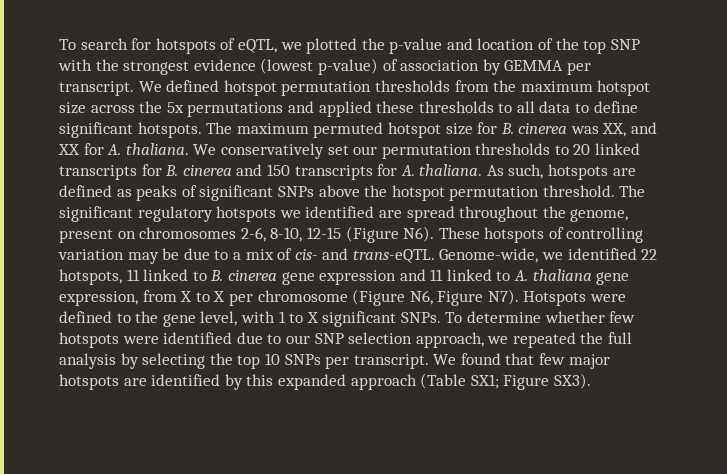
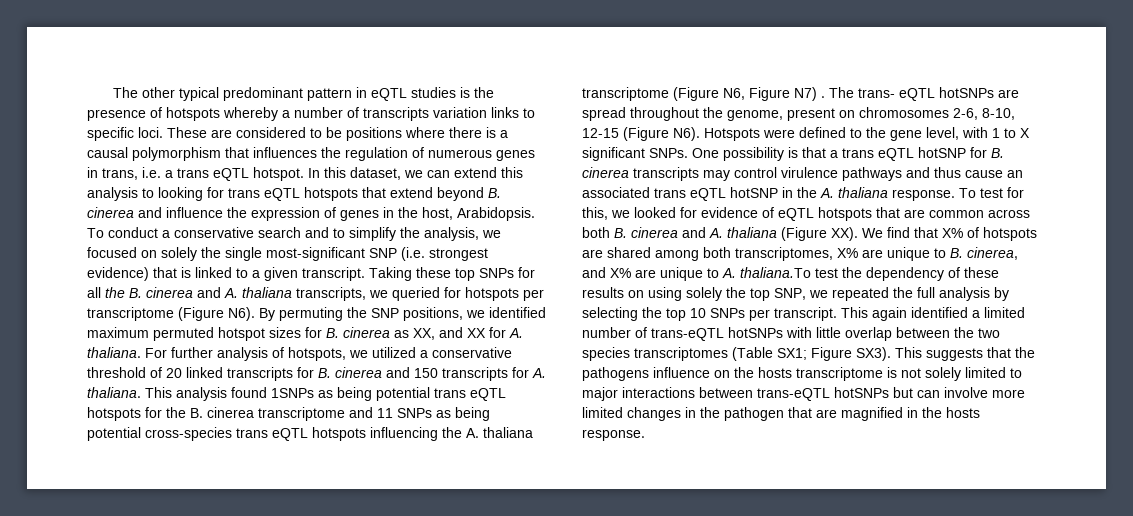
- To search for hotspots of eQTL, we plotted the p-value and location of the top SNP with the strongest evidence (lowest p-value) of association by GEMMA per transcript. We defined hotspot permutation thresholds from the maximum hotspot size across the 5x permutations and applied these thresholds to all data to define significant hotspots. The maximum permuted hotspot size for B. cinerea was XX, and XX for A. thaliana.
+ The other typical predominant pattern in eQTL studies is the presence of hotspots whereby a number of transcripts variation links to specific loci. These are considered to be positions where there is a causal polymorphism that influences the regulation of numerous genes in trans, i.e. a trans eQTL hotspot. In this dataset, we can extend this analysis to looking for trans eQTL hotspots that extend beyond B. cinerea and influence the expression of genes in the host, Arabidopsis. To conduct a conservative search and to simplify the analysis, we focused on solely the single most-significant SNP (i.e. strongest evidence) that is linked to a given transcript. Taking these top SNPs for all the B. cinerea and A. thaliana transcripts, we queried for hotspots per transcriptome (Figure N6). By permuting the SNP positions, we identified maximum permuted hotspot sizes for B. cinerea as XX, and XX for A. thaliana.
- We conservatively set our permutation thresholds to 20 linked transcripts for B. cinerea and 150 transcripts for A. thaliana.
+ For further analysis of hotspots, we utilized a conservative threshold of 20 linked transcripts for B. cinerea and 150 transcripts for A. thaliana.
- As such, hotspots are defined as peaks of significant SNPs above the hotspot permutation threshold. The significant regulatory hotspots we identified are spread throughout the genome, present on chromosomes 2-6, 8-10, 12-15 (Figure N6). These hotspots of controlling variation may be due to a mix of cis- and trans-eQTL. Genome-wide, we identified 22 hotspots, 11 linked to B. cinerea gene expression and 11 linked to A. thaliana gene expression, from X to X per chromosome (Figure N6, Figure N7). Hotspots were defined to the gene level, with 1 to X significant SNPs.
+ This analysis found 1SNPs as being potential trans eQTL hotspots for the B. cinerea transcriptome and 11 SNPs as being potential cross-species trans eQTL hotspots influencing the A. thaliana transcriptome (Figure N6, Figure N7) . The trans- eQTL hotSNPs are spread throughout the genome, present on chromosomes 2-6, 8-10, 12-15 (Figure N6). Hotspots were defined to the gene level, with 1 to X significant SNPs.
- To determine whether few hotspots were identified due to our SNP selection approach, we repeated the full analysis by selecting the top 10 SNPs per transcript.
+ One possibility is that a trans eQTL hotSNP for B. cinerea transcripts may control virulence pathways and thus cause an associated trans eQTL hotSNP in the A. thaliana response. To test for this, we looked for evidence of eQTL hotspots that are common across both B. cinerea and A. thaliana (Figure XX). We find that X% of hotspots are shared among both transcriptomes, X% are unique to B. cinerea, and X% are unique to A. thaliana.To test the dependency of these results on using solely the top SNP, we repeated the full analysis by selecting the top 10 SNPs per transcript.
- We found that few major hotspots are identified by this expanded approach (Table SX1; Figure SX3).
+ This again identified a limited number of trans-eQTL hotSNPs with little overlap between the two species transcriptomes (Table SX1; Figure SX3). This suggests that the pathogens influence on the hosts transcriptome is not solely limited to major interactions between trans-eQTL hotSNPs but can involve more limited changes in the pathogen that are magnified in the hosts response.

